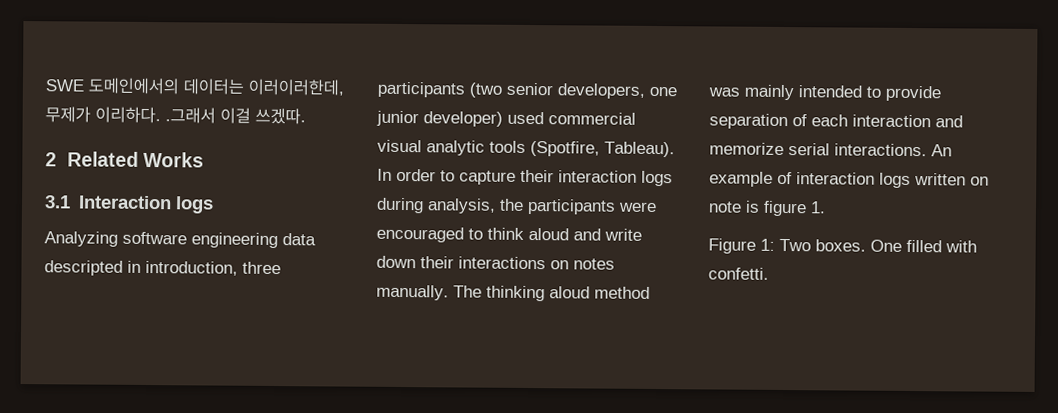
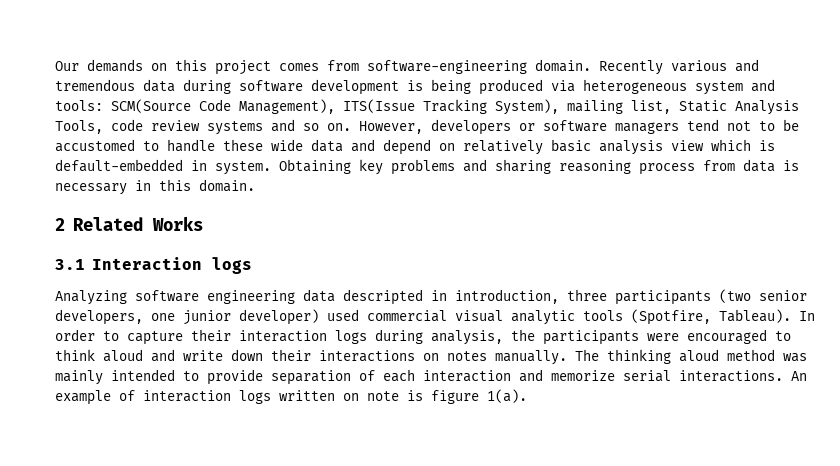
- SWE 도메인에서의 데이터는 이러이러한데, 무제가 이리하다. .그래서 이걸 쓰겠따.
+ Our demands on this project comes from software-engineering domain. Recently various and tremendous data during software development is being produced via heterogeneous system and tools: SCM(Source Code Management), ITS(Issue Tracking System), mailing list, Static Analysis Tools, code review systems and so on. However, developers or software managers tend not to be accustomed to handle these wide data and depend on relatively basic analysis view which is default-embedded in system. Obtaining key problems and sharing reasoning process from data is necessary in this domain.
- An example of interaction logs written on note is figure 1.
- Figure 1: Two boxes. One filled with confetti.
+ An example of interaction logs written on note is figure 1(a).

